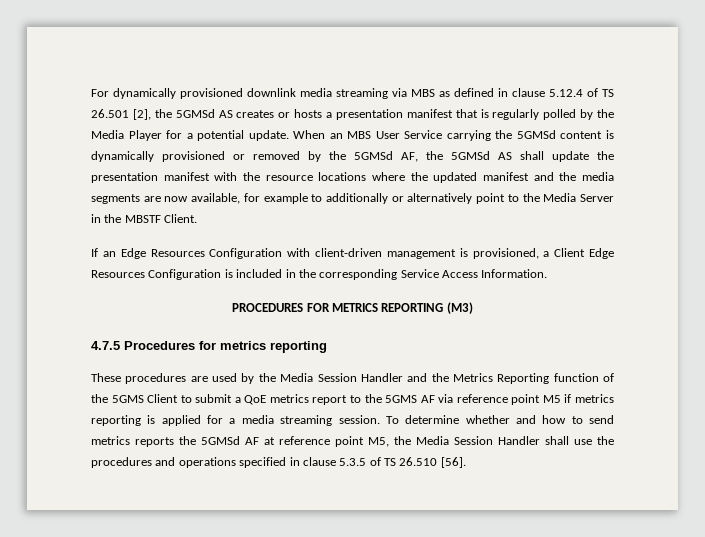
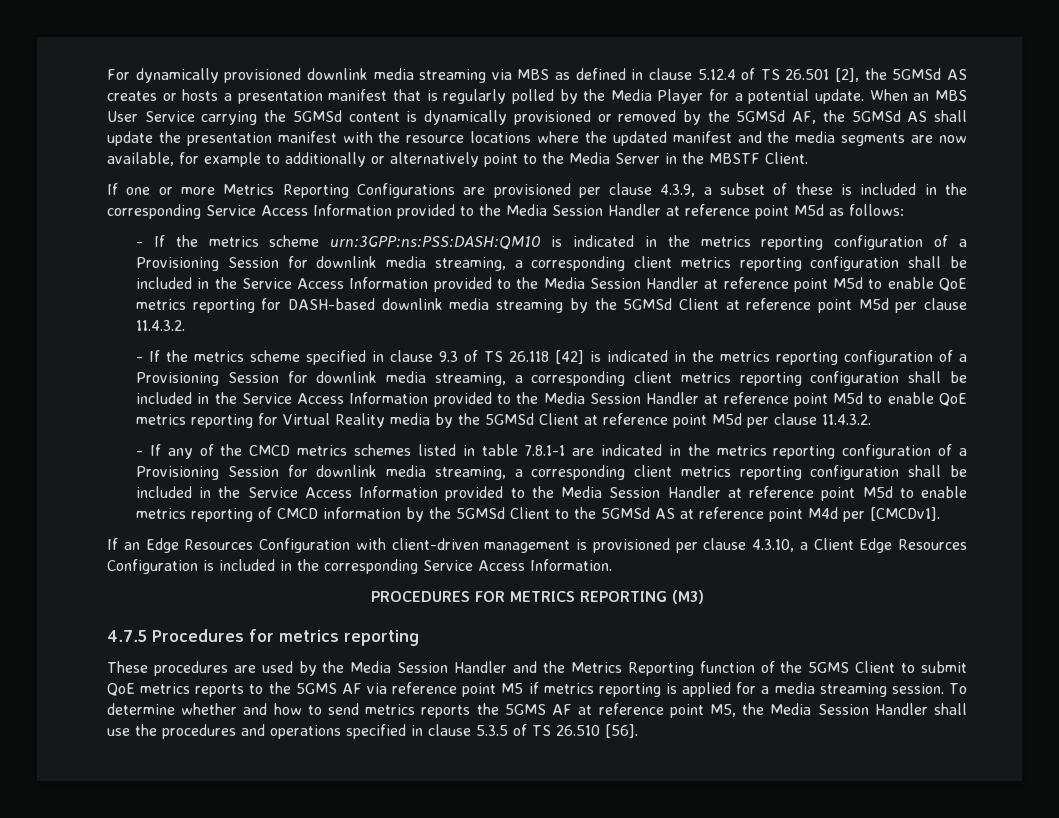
+ If one or more Metrics Reporting Configurations are provisioned per clause 4.3.9, a subset of these is included in the corresponding Service Access Information provided to the Media Session Handler at reference point M5d as follows:
+ - If the metrics scheme urn:3GPP:ns:PSS:DASH:QM10 is indicated in the metrics reporting configuration of a Provisioning Session for downlink media streaming, a corresponding client metrics reporting configuration shall be included in the Service Access Information provided to the Media Session Handler at reference point M5d to enable QoE metrics reporting for DASH-based downlink media streaming by the 5GMSd Client at reference point M5d per clause 11.4.3.2.
+ - If the metrics scheme specified in clause 9.3 of TS 26.118 [42] is indicated in the metrics reporting configuration of a Provisioning Session for downlink media streaming, a corresponding client metrics reporting configuration shall be included in the Service Access Information provided to the Media Session Handler at reference point M5d to enable QoE metrics reporting for Virtual Reality media by the 5GMSd Client at reference point M5d per clause 11.4.3.2.
+ - If any of the CMCD metrics schemes listed in table 7.8.1-1 are indicated in the metrics reporting configuration of a Provisioning Session for downlink media streaming, a corresponding client metrics reporting configuration shall be included in the Service Access Information provided to the Media Session Handler at reference point M5d to enable metrics reporting of CMCD information by the 5GMSd Client to the 5GMSd AS at reference point M4d per [CMCDv1].
- If an Edge Resources Configuration with client-driven management is provisioned, a Client Edge Resources Configuration is included in the corresponding Service Access Information.
+ If an Edge Resources Configuration with client-driven management is provisioned per clause 4.3.10, a Client Edge Resources Configuration is included in the corresponding Service Access Information.
- These procedures are used by the Media Session Handler and the Metrics Reporting function of the 5GMS Client to submit a QoE metrics report to the 5GMS AF via reference point M5 if metrics reporting is applied for a media streaming session.
+ These procedures are used by the Media Session Handler and the Metrics Reporting function of the 5GMS Client to submit QoE metrics reports to the 5GMS AF via reference point M5 if metrics reporting is applied for a media streaming session.
- To determine whether and how to send metrics reports the 5GMSd AF at reference point M5, the Media Session Handler shall use the procedures and operations specified in clause 5.3.5 of TS 26.510 [56].
+ To determine whether and how to send metrics reports the 5GMS AF at reference point M5, the Media Session Handler shall use the procedures and operations specified in clause 5.3.5 of TS 26.510 [56].

